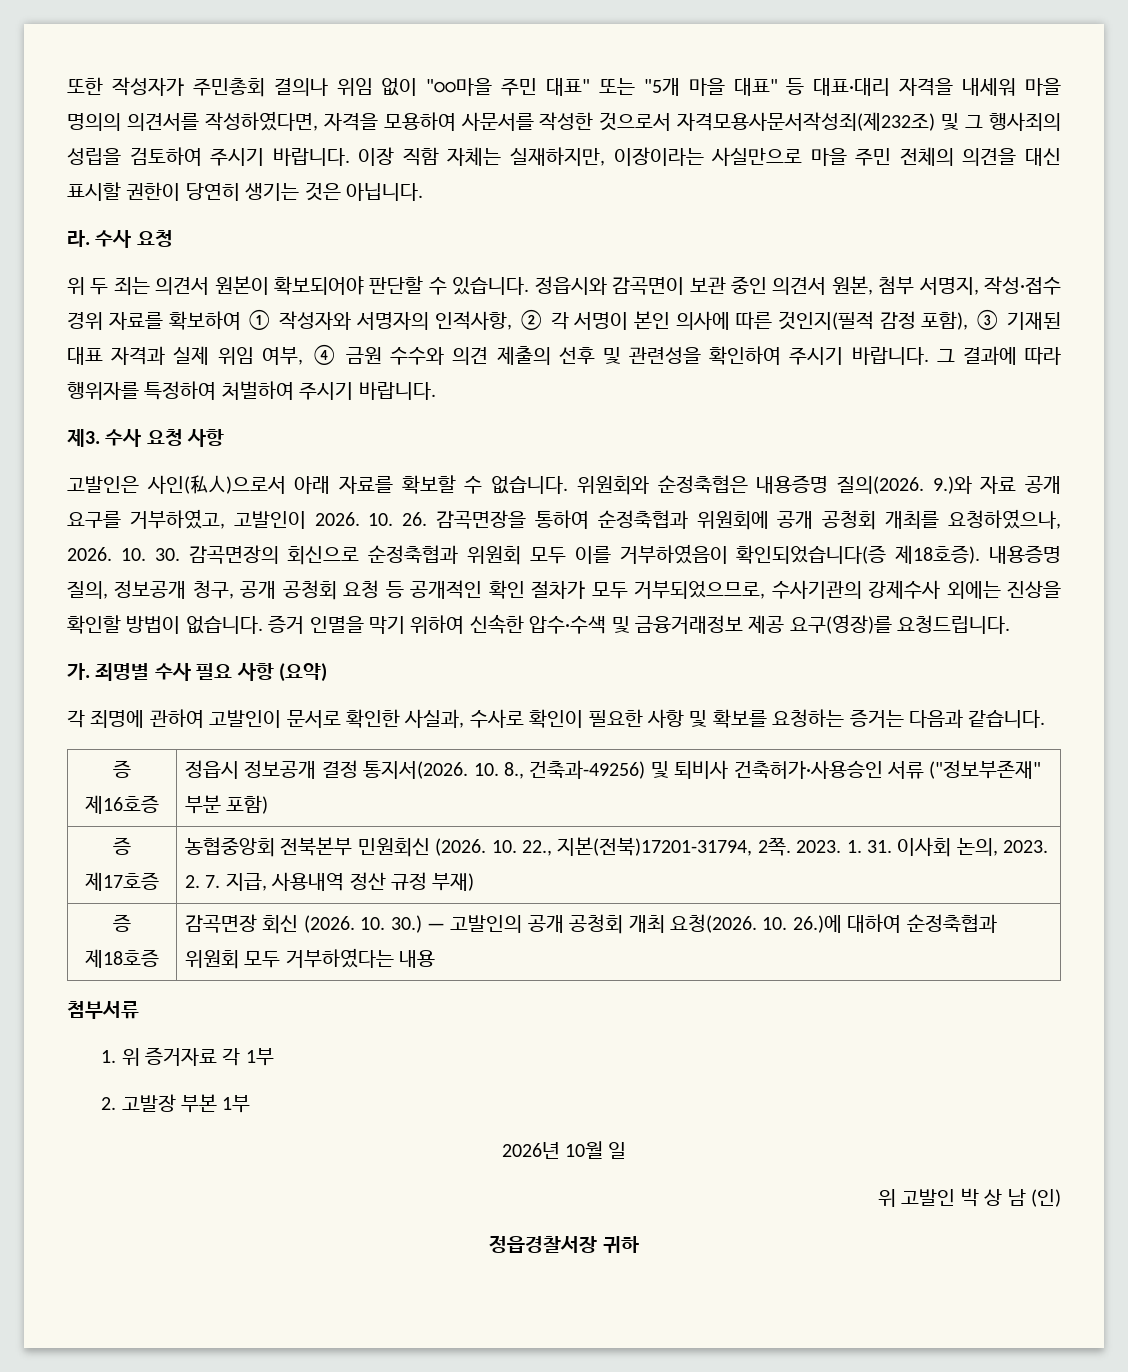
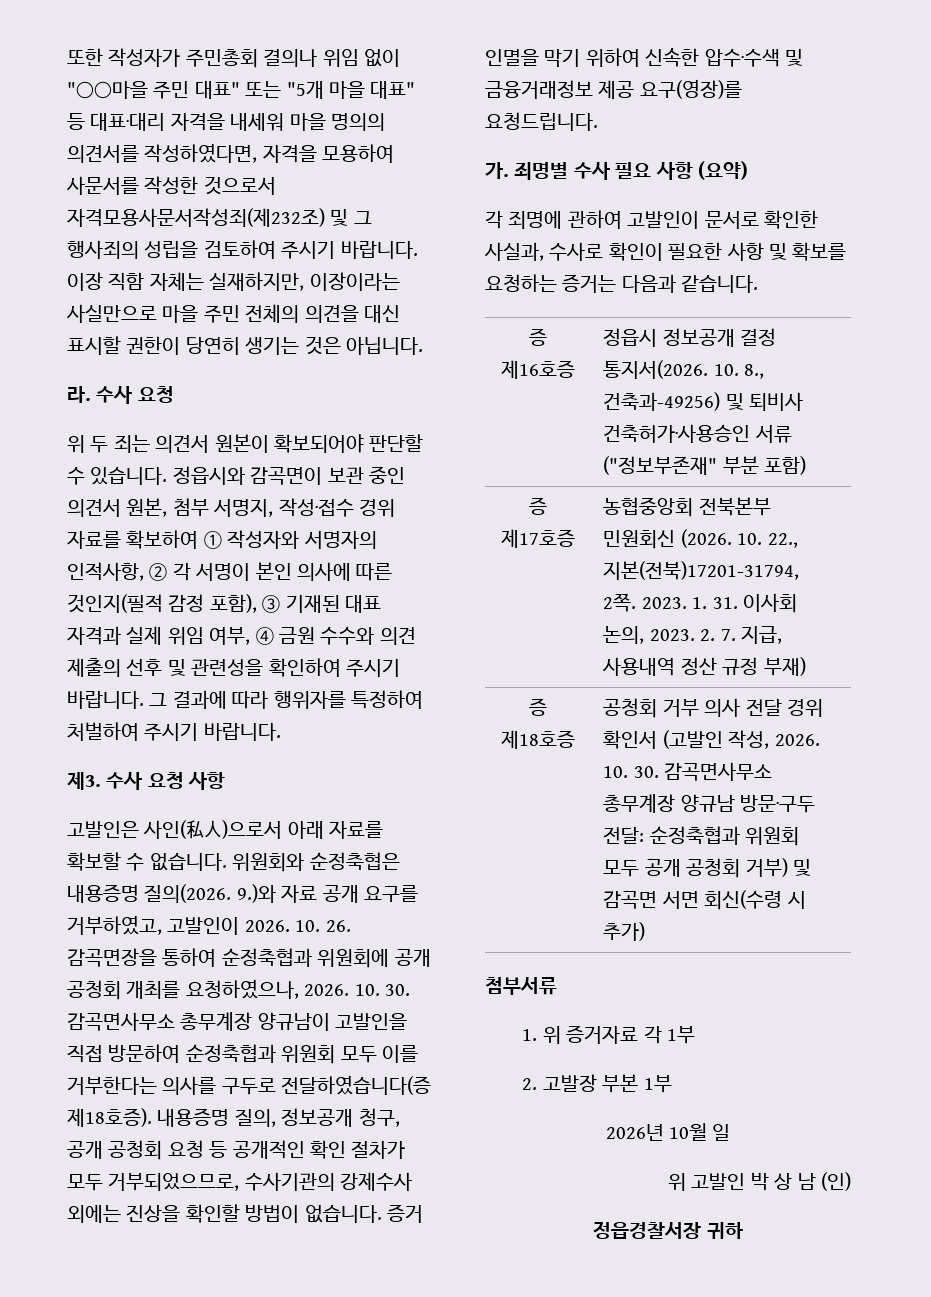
- 10. 30. 감곡면장의 회신으로 순정축협과 위원회 모두 이를 거부하였음이 확인되었습니다(증 제18호증).
+ 10. 30. 감곡면사무소 총무계장 양규남이 고발인을 직접 방문하여 순정축협과 위원회 모두 이를 거부한다는 의사를 구두로 전달하였습니다(증 제18호증).
- 증 제18호증 | 감곡면장 회신 (2026. 10. 30.) — 고발인의 공개 공청회 개최 요청(2026. 10. 26.)에 대하여 순정축협과 위원회 모두 거부하였다는 내용
+ 증 제18호증 | 공청회 거부 의사 전달 경위 확인서 (고발인 작성, 2026. 10. 30. 감곡면사무소 총무계장 양규남 방문·구두 전달: 순정축협과 위원회 모두 공개 공청회 거부) 및 감곡면 서면 회신(수령 시 추가)

